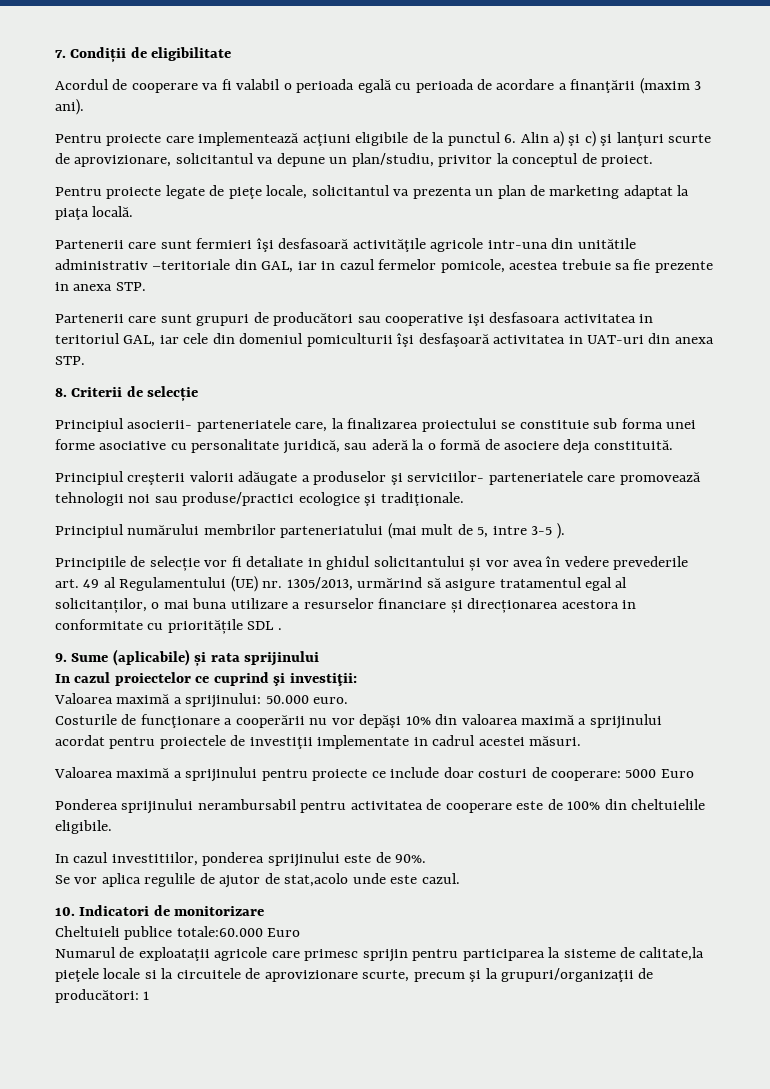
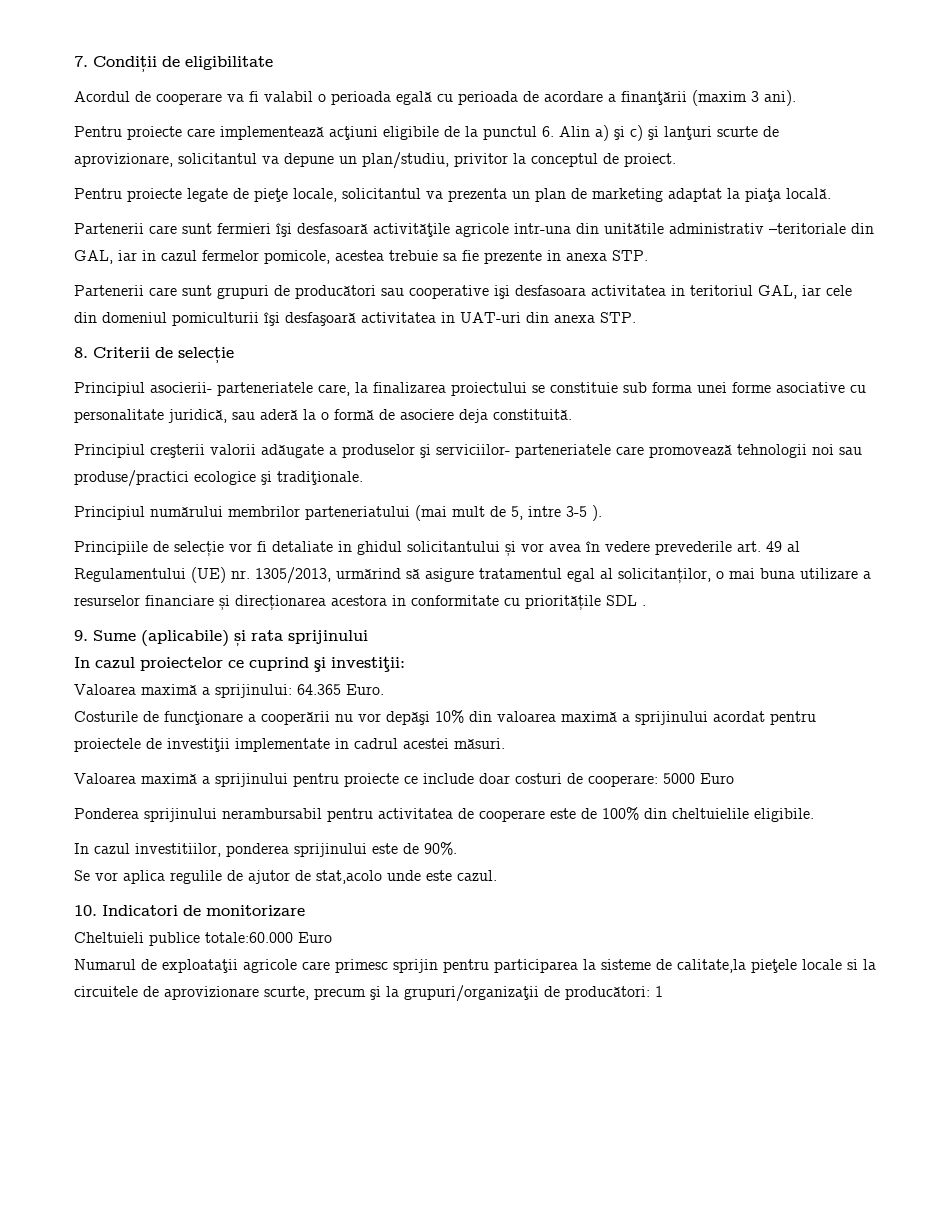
- Valoarea maximă a sprijinului: 50.000 euro.
+ Valoarea maximă a sprijinului: 64.365 Euro.

